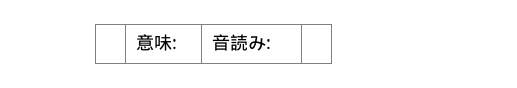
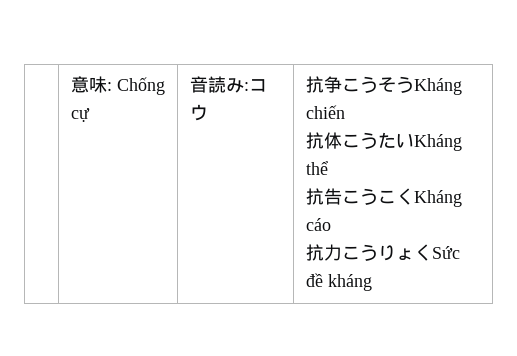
- | 意味: | 音読み: |
+ | 意味: Chống cự | 音読み:コウ | 抗争こうそうKháng chiến
+ 抗体こうたいKháng thể
+ 抗告こうこくKháng cáo
+ 抗力こうりょくSức đề kháng

